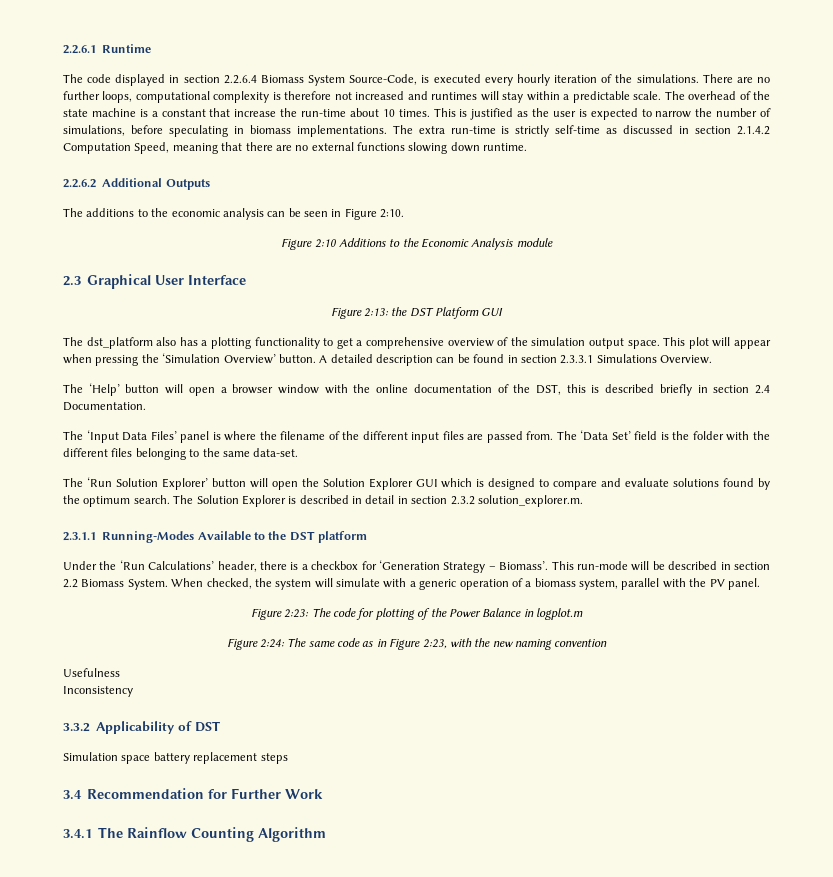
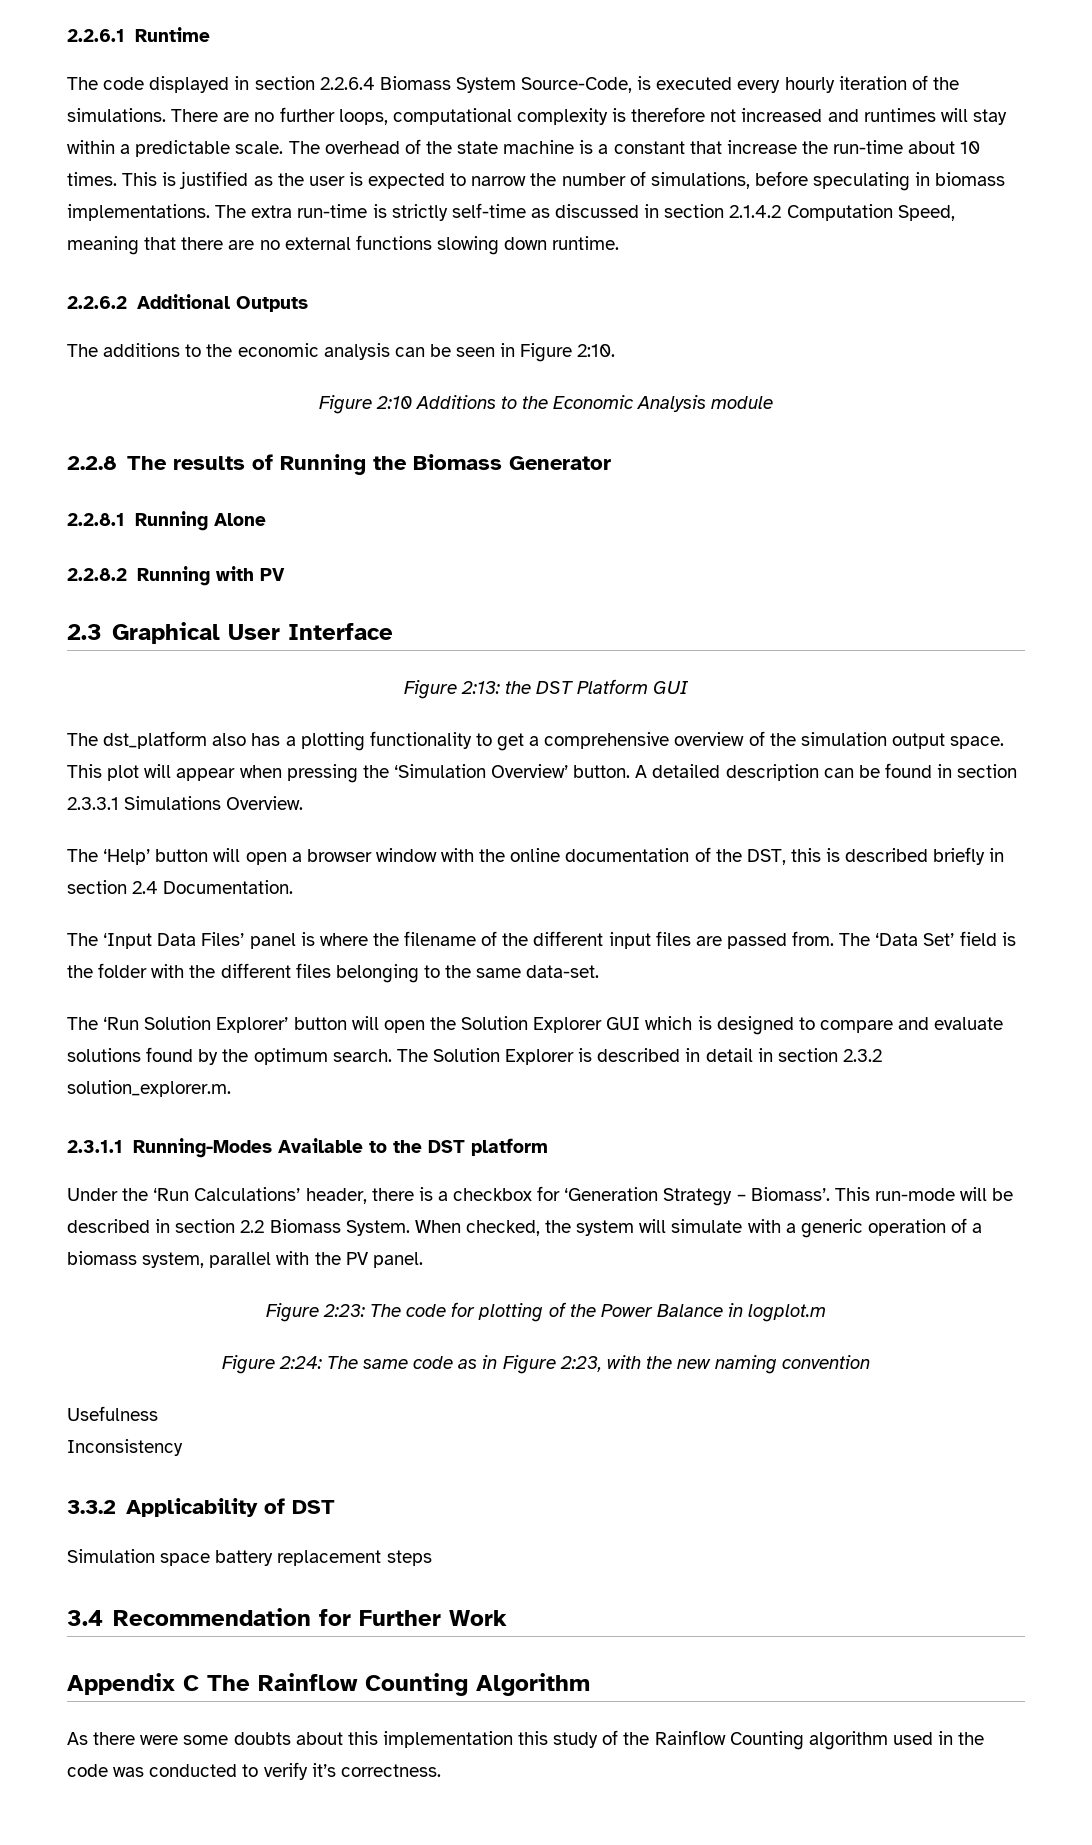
+ 2.2.8 The results of Running the Biomass Generator
+ 2.2.8.1 Running Alone
+ 2.2.8.2 Running with PV
- 3.4.1 The Rainflow Counting Algorithm
+ Appendix C The Rainflow Counting Algorithm
+ As there were some doubts about this implementation this study of the Rainflow Counting algorithm used in the code was conducted to verify it’s correctness.

